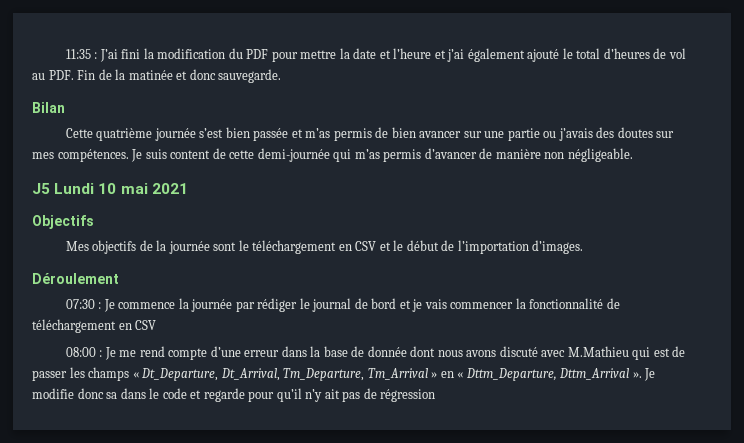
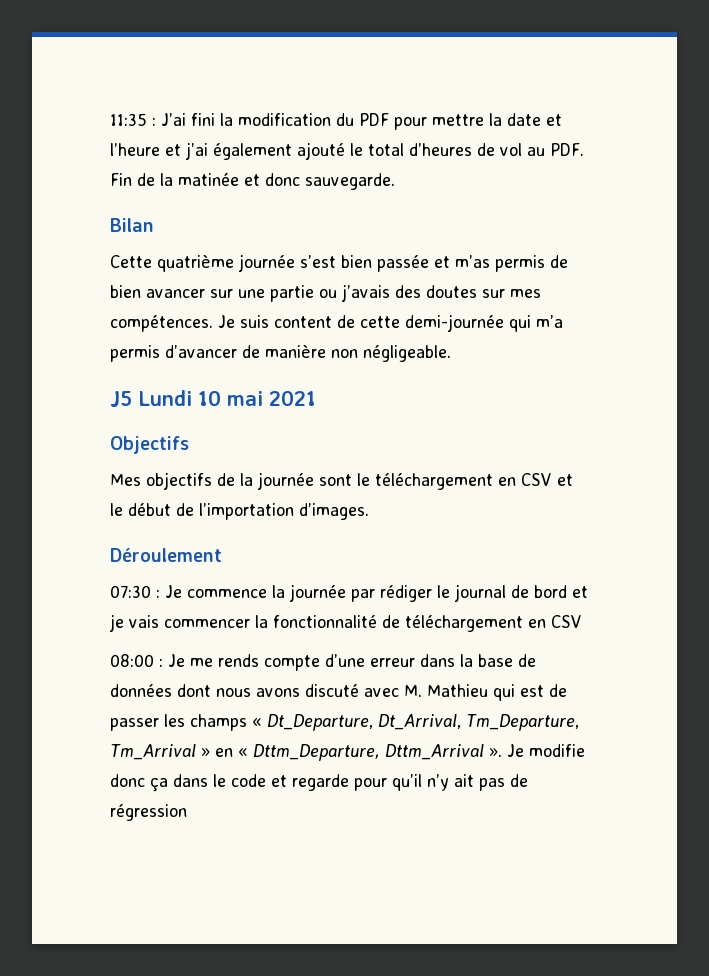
- Je suis content de cette demi-journée qui m’as permis d’avancer de manière non négligeable.
+ Je suis content de cette demi-journée qui m’a permis d’avancer de manière non négligeable.
- 08:00 : Je me rend compte d’une erreur dans la base de donnée dont nous avons discuté avec M.Mathieu qui est de passer les champs « Dt_Departure, Dt_Arrival, Tm_Departure, Tm_Arrival » en « Dttm_Departure, Dttm_Arrival ».
+ 08:00 : Je me rends compte d’une erreur dans la base de données dont nous avons discuté avec M. Mathieu qui est de passer les champs « Dt_Departure, Dt_Arrival, Tm_Departure, Tm_Arrival » en « Dttm_Departure, Dttm_Arrival ».
- Je modifie donc sa dans le code et regarde pour qu’il n’y ait pas de régression
+ Je modifie donc ça dans le code et regarde pour qu’il n’y ait pas de régression

